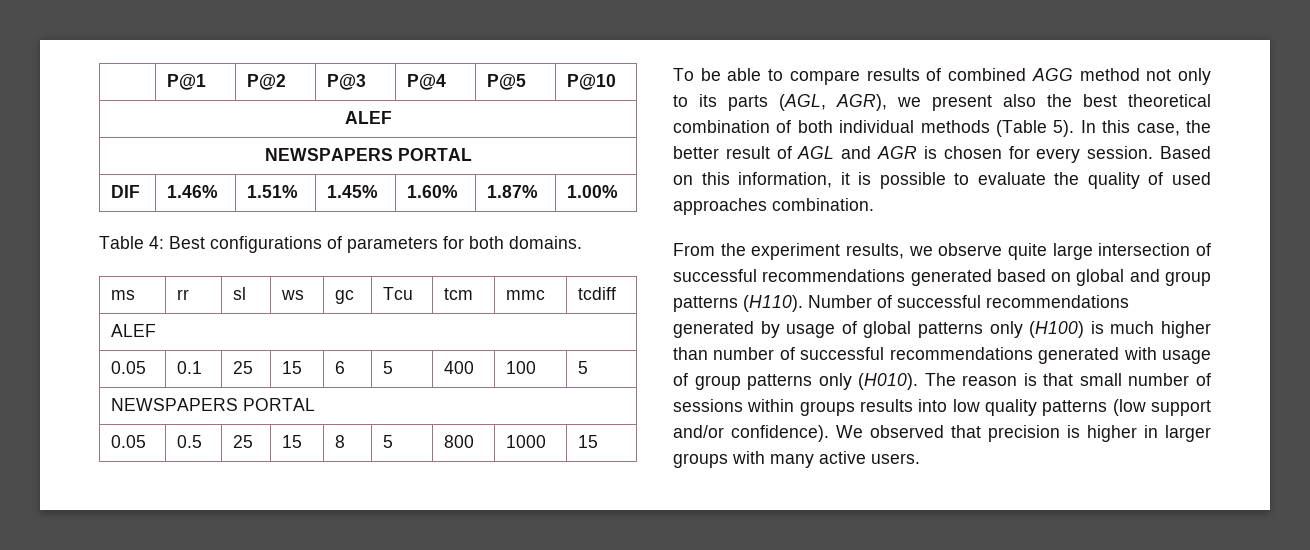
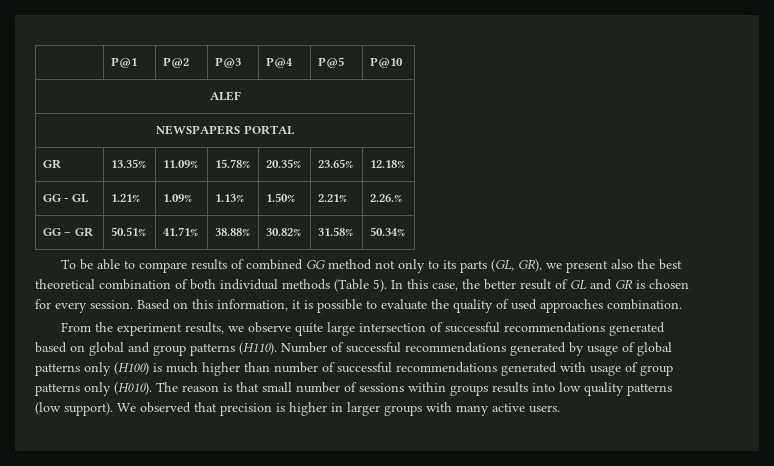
- DIF | 1.46% | 1.51% | 1.45% | 1.60% | 1.87% | 1.00%
- Table 4: Best configurations of parameters for both domains.
- ms | rr | sl | ws | gc | Tcu | tcm | mmc | tcdiff
- ALEF
- 0.05 | 0.1 | 25 | 15 | 6 | 5 | 400 | 100 | 5
- NEWSPAPERS PORTAL
- 0.05 | 0.5 | 25 | 15 | 8 | 5 | 800 | 1000 | 15
+ GR | 13.35% | 11.09% | 15.78% | 20.35% | 23.65% | 12.18%
+ GG - GL | 1.21% | 1.09% | 1.13% | 1.50% | 2.21% | 2.26.%
+ GG – GR | 50.51% | 41.71% | 38.88% | 30.82% | 31.58% | 50.34%
- To be able to compare results of combined AGG method not only to its parts (AGL, AGR), we present also the best theoretical combination of both individual methods (Table 5).
+ To be able to compare results of combined GG method not only to its parts (GL, GR), we present also the best theoretical combination of both individual methods (Table 5).
- In this case, the better result of AGL and AGR is chosen for every session.
+ In this case, the better result of GL and GR is chosen for every session.
- The reason is that small number of sessions within groups results into low quality patterns (low support and/or confidence).
+ The reason is that small number of sessions within groups results into low quality patterns (low support).

